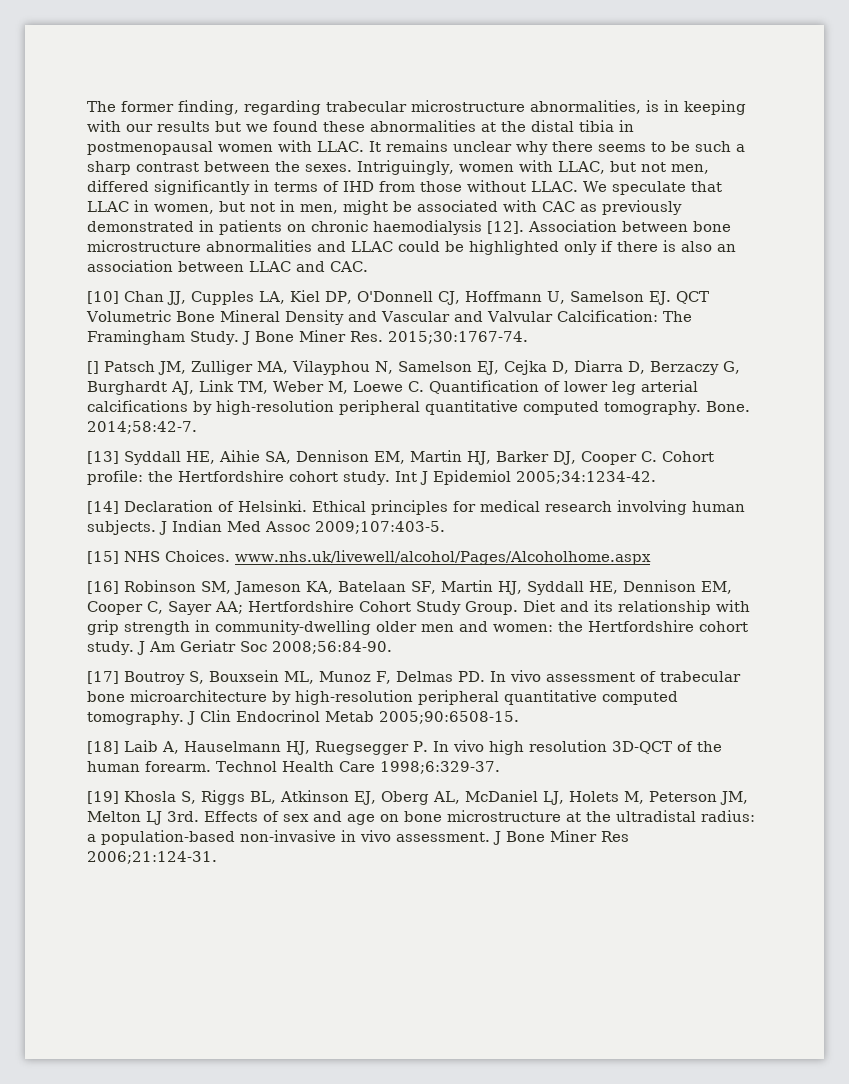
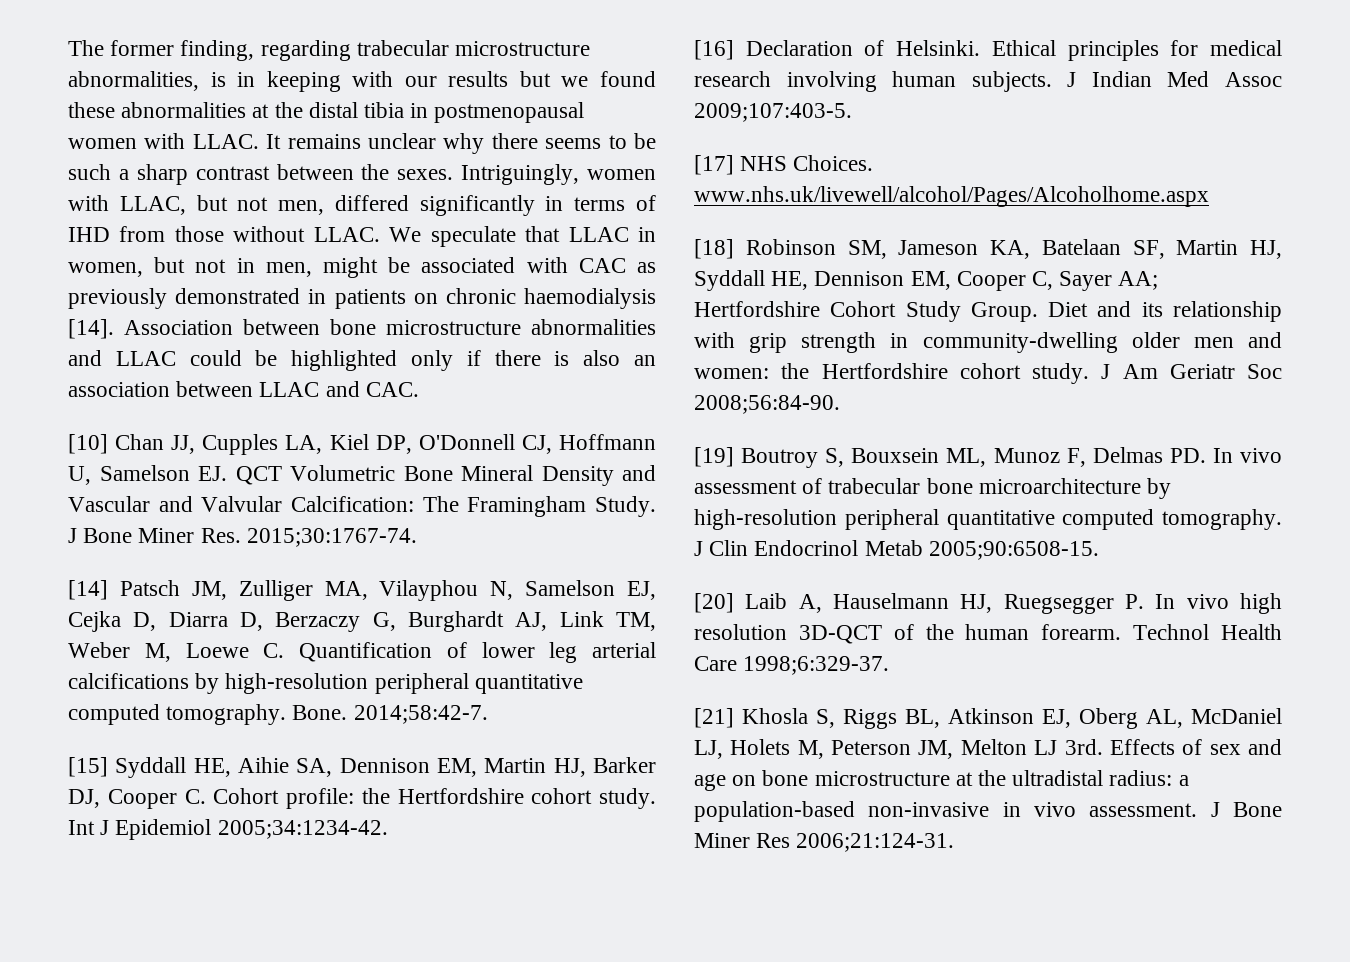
- We speculate that LLAC in women, but not in men, might be associated with CAC as previously demonstrated in patients on chronic haemodialysis [12].
+ We speculate that LLAC in women, but not in men, might be associated with CAC as previously demonstrated in patients on chronic haemodialysis [14].
- [] Patsch JM, Zulliger MA, Vilayphou N, Samelson EJ, Cejka D, Diarra D, Berzaczy G, Burghardt AJ, Link TM, Weber M, Loewe C. Quantification of lower leg arterial calcifications by high-resolution peripheral quantitative computed tomography.
+ [14] Patsch JM, Zulliger MA, Vilayphou N, Samelson EJ, Cejka D, Diarra D, Berzaczy G, Burghardt AJ, Link TM, Weber M, Loewe C. Quantification of lower leg arterial calcifications by high-resolution peripheral quantitative computed tomography.
- [13] Syddall HE, Aihie SA, Dennison EM, Martin HJ, Barker DJ, Cooper C. Cohort profile: the Hertfordshire cohort study.
+ [15] Syddall HE, Aihie SA, Dennison EM, Martin HJ, Barker DJ, Cooper C. Cohort profile: the Hertfordshire cohort study.
- [14] Declaration of Helsinki.
+ [16] Declaration of Helsinki.
- [15] NHS Choices. www.nhs.uk/livewell/alcohol/Pages/Alcoholhome.aspx
+ [17] NHS Choices. www.nhs.uk/livewell/alcohol/Pages/Alcoholhome.aspx
- [16] Robinson SM, Jameson KA, Batelaan SF, Martin HJ, Syddall HE, Dennison EM, Cooper C, Sayer AA; Hertfordshire Cohort Study Group.
+ [18] Robinson SM, Jameson KA, Batelaan SF, Martin HJ, Syddall HE, Dennison EM, Cooper C, Sayer AA; Hertfordshire Cohort Study Group.
- [17] Boutroy S, Bouxsein ML, Munoz F, Delmas PD. In vivo assessment of trabecular bone microarchitecture by high-resolution peripheral quantitative computed tomography.
+ [19] Boutroy S, Bouxsein ML, Munoz F, Delmas PD. In vivo assessment of trabecular bone microarchitecture by high-resolution peripheral quantitative computed tomography.
- [18] Laib A, Hauselmann HJ, Ruegsegger P. In vivo high resolution 3D-QCT of the human forearm.
+ [20] Laib A, Hauselmann HJ, Ruegsegger P. In vivo high resolution 3D-QCT of the human forearm.
- [19] Khosla S, Riggs BL, Atkinson EJ, Oberg AL, McDaniel LJ, Holets M, Peterson JM, Melton LJ 3rd.
+ [21] Khosla S, Riggs BL, Atkinson EJ, Oberg AL, McDaniel LJ, Holets M, Peterson JM, Melton LJ 3rd.

